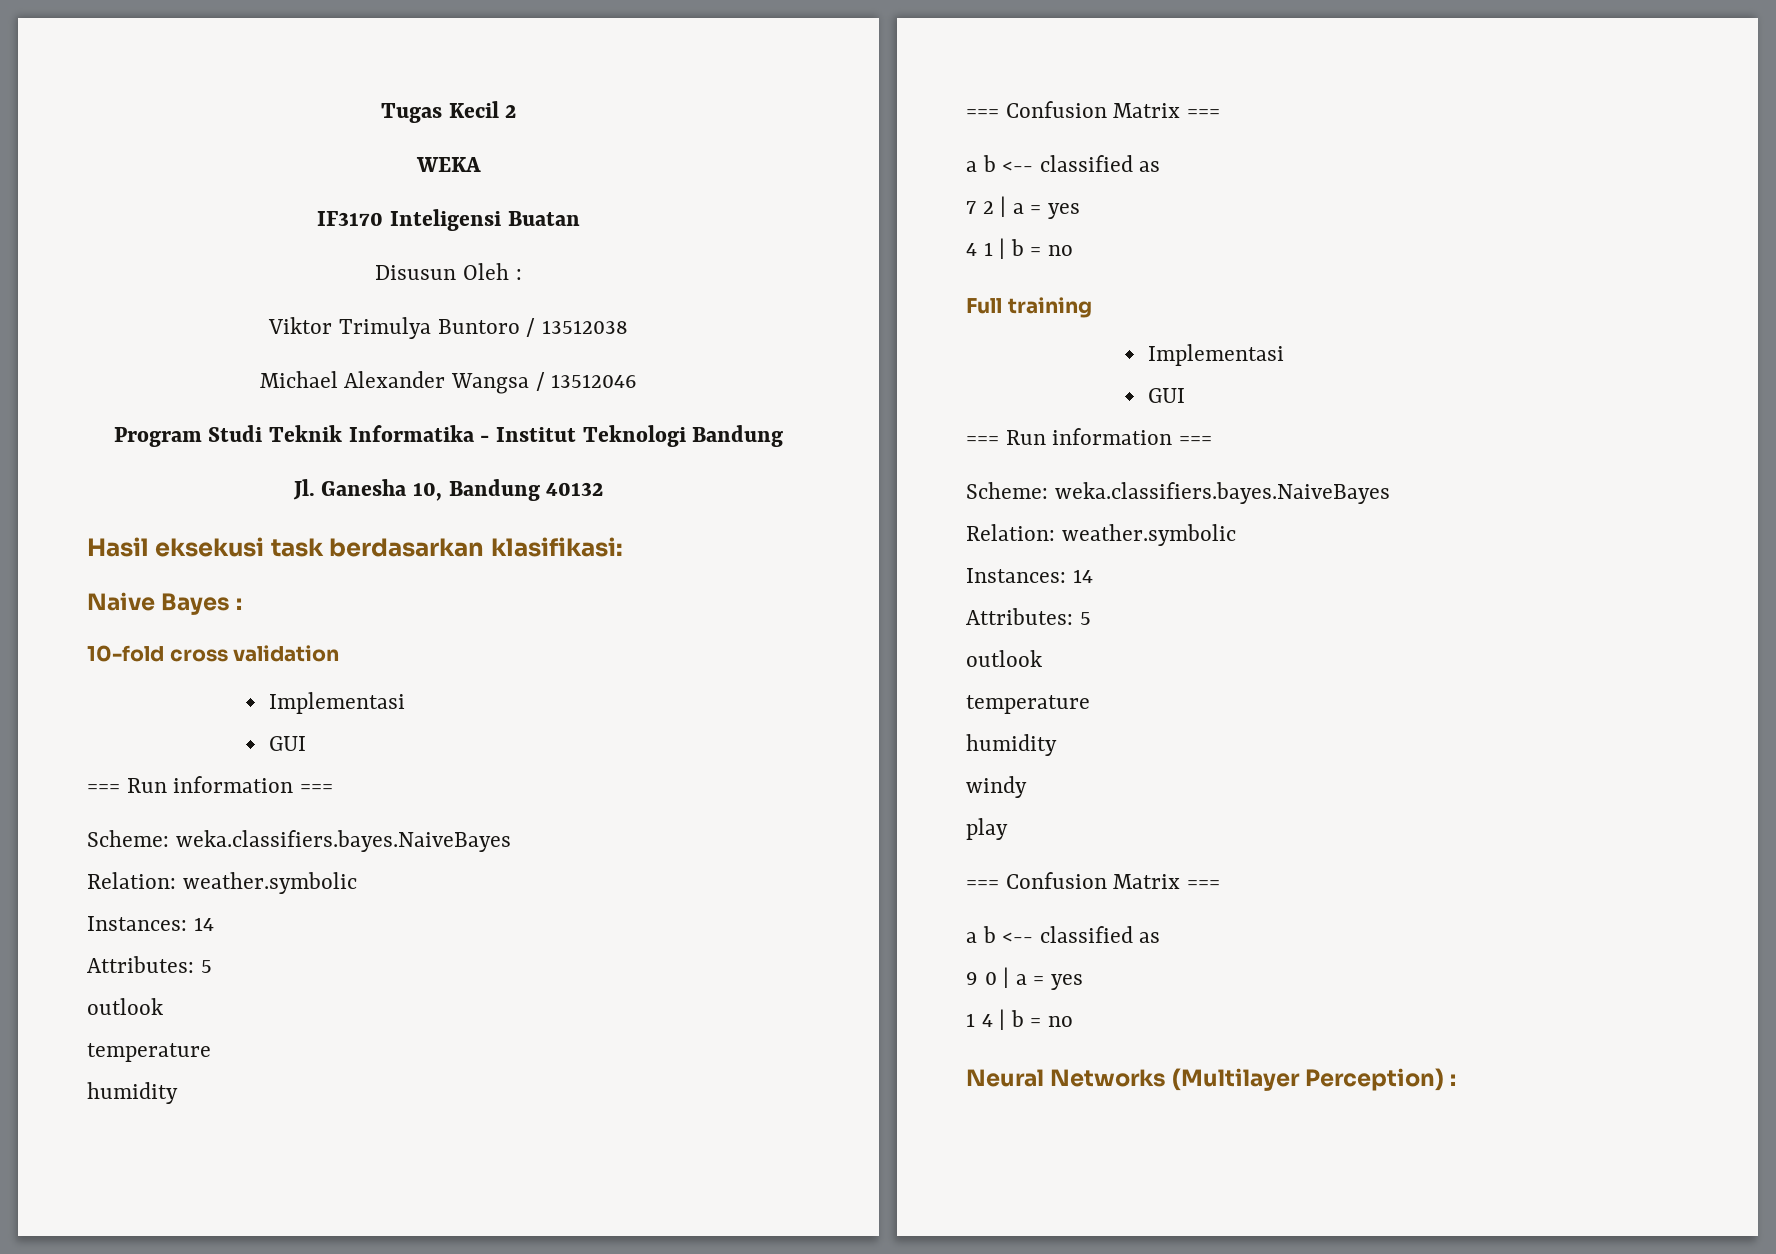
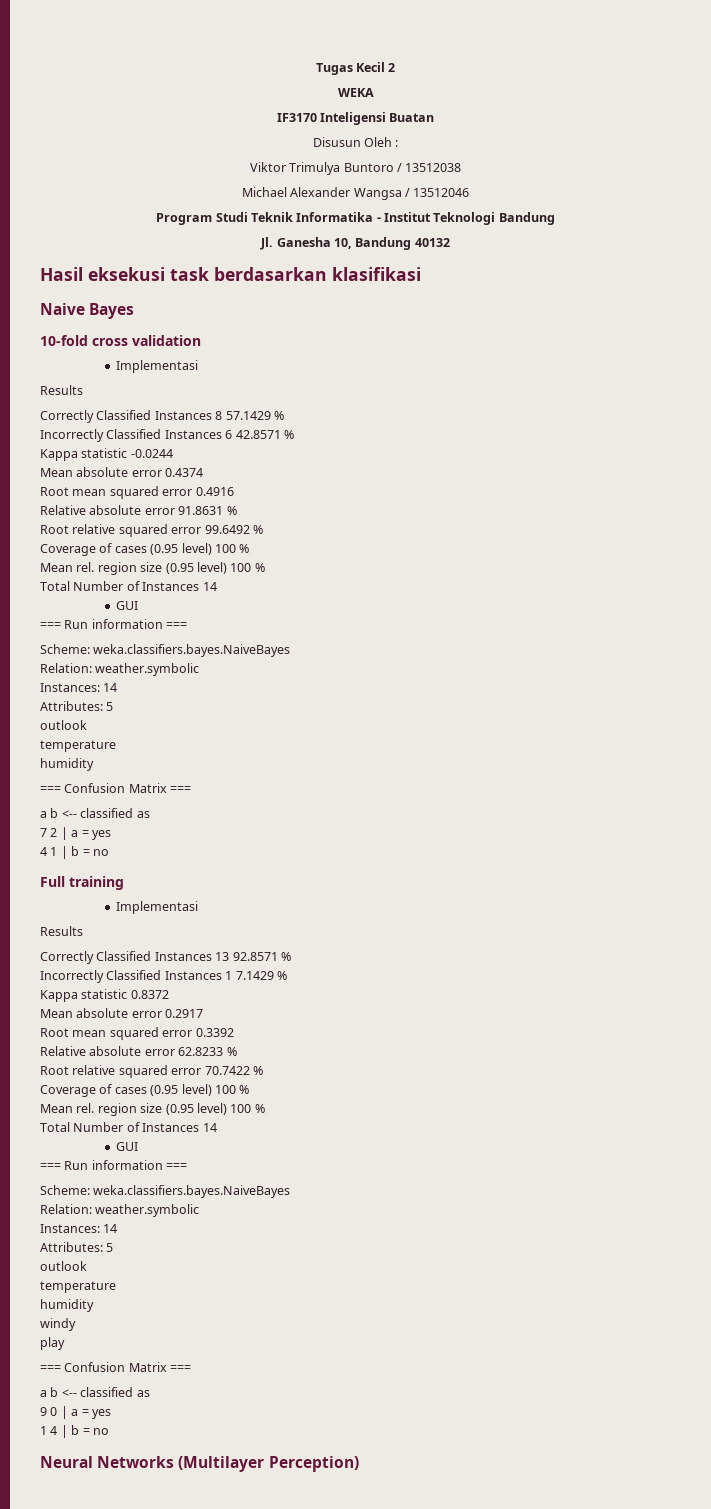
- Hasil eksekusi task berdasarkan klasifikasi:
+ Hasil eksekusi task berdasarkan klasifikasi
- Naive Bayes :
+ Naive Bayes
  10-fold cross validation
  Implementasi
+ Results
+ Correctly Classified Instances 8 57.1429 %
+ Incorrectly Classified Instances 6 42.8571 %
+ Kappa statistic -0.0244
+ Mean absolute error 0.4374
+ Root mean squared error 0.4916
+ Relative absolute error 91.8631 %
+ Root relative squared error 99.6492 %
+ Coverage of cases (0.95 level) 100 %
+ Mean rel. region size (0.95 level) 100 %
+ Total Number of Instances 14
  Full training
  Implementasi
+ Results
+ Correctly Classified Instances 13 92.8571 %
+ Incorrectly Classified Instances 1 7.1429 %
+ Kappa statistic 0.8372
+ Mean absolute error 0.2917
+ Root mean squared error 0.3392
+ Relative absolute error 62.8233 %
+ Root relative squared error 70.7422 %
+ Coverage of cases (0.95 level) 100 %
+ Mean rel. region size (0.95 level) 100 %
+ Total Number of Instances 14
- Neural Networks (Multilayer Perception) :
+ Neural Networks (Multilayer Perception)

